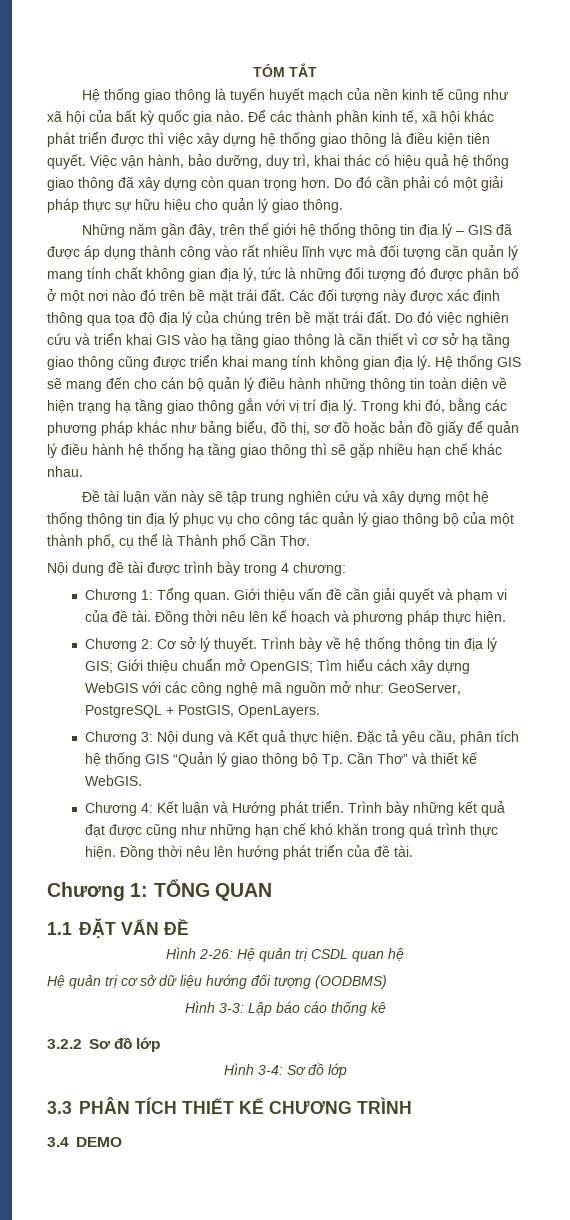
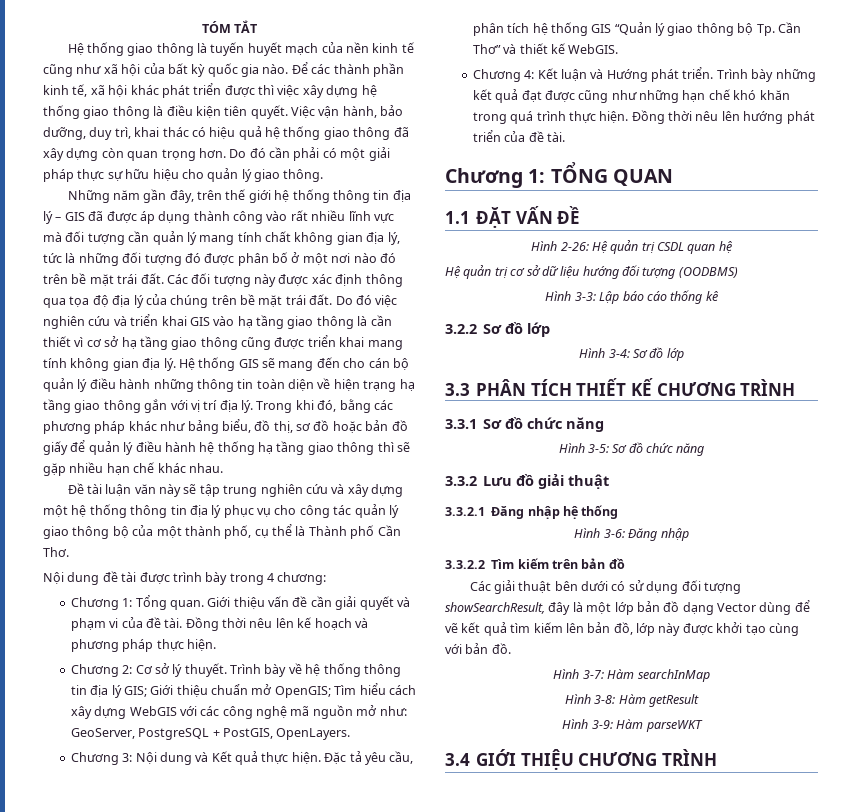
- 3.4 DEMO
+ 3.3.1 Sơ đồ chức năng
+ Hình 3-5: Sơ đồ chức năng
+ 3.3.2 Lưu đồ giải thuật
+ 3.3.2.1 Đăng nhập hệ thống
+ Hình 3-6: Đăng nhập
+ 3.3.2.2 Tìm kiếm trên bản đồ
+ Các giải thuật bên dưới có sử dụng đối tượng showSearchResult, đây là một lớp bản đồ dạng Vector dùng để vẽ kết quả tìm kiếm lên bản đồ, lớp này được khởi tạo cùng với bản đồ.
+ Hình 3-7: Hàm searchInMap
+ Hình 3-8: Hàm getResult
+ Hình 3-9: Hàm parseWKT
+ 3.4 GIỚI THIỆU CHƯƠNG TRÌNH

